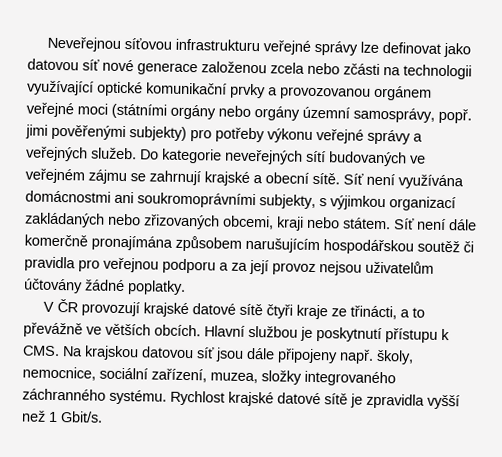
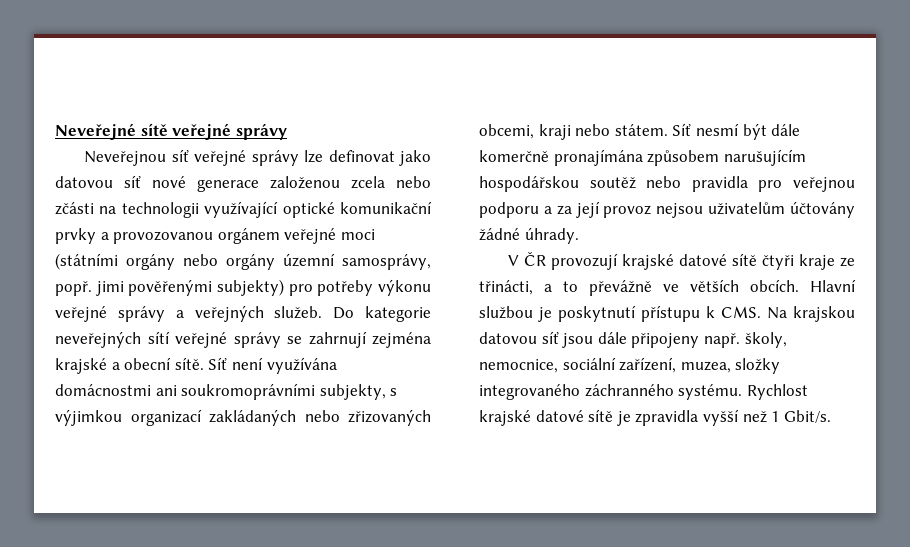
- Neveřejnou síťovou infrastrukturu veřejné správy lze definovat jako datovou síť nové generace založenou zcela nebo zčásti na technologii využívající optické komunikační prvky a provozovanou orgánem veřejné moci (státními orgány nebo orgány územní samosprávy, popř. jimi pověřenými subjekty) pro potřeby výkonu veřejné správy a veřejných služeb.
+ Neveřejné sítě veřejné správy
+ Neveřejnou síť veřejné správy lze definovat jako datovou síť nové generace založenou zcela nebo zčásti na technologii využívající optické komunikační prvky a provozovanou orgánem veřejné moci (státními orgány nebo orgány územní samosprávy, popř. jimi pověřenými subjekty) pro potřeby výkonu veřejné správy a veřejných služeb.
- Do kategorie neveřejných sítí budovaných ve veřejném zájmu se zahrnují krajské a obecní sítě.
+ Do kategorie neveřejných sítí veřejné správy se zahrnují zejména krajské a obecní sítě.
- Síť není dále komerčně pronajímána způsobem narušujícím hospodářskou soutěž či pravidla pro veřejnou podporu a za její provoz nejsou uživatelům účtovány žádné poplatky.
+ Síť nesmí být dále komerčně pronajímána způsobem narušujícím hospodářskou soutěž nebo pravidla pro veřejnou podporu a za její provoz nejsou uživatelům účtovány žádné úhrady.

